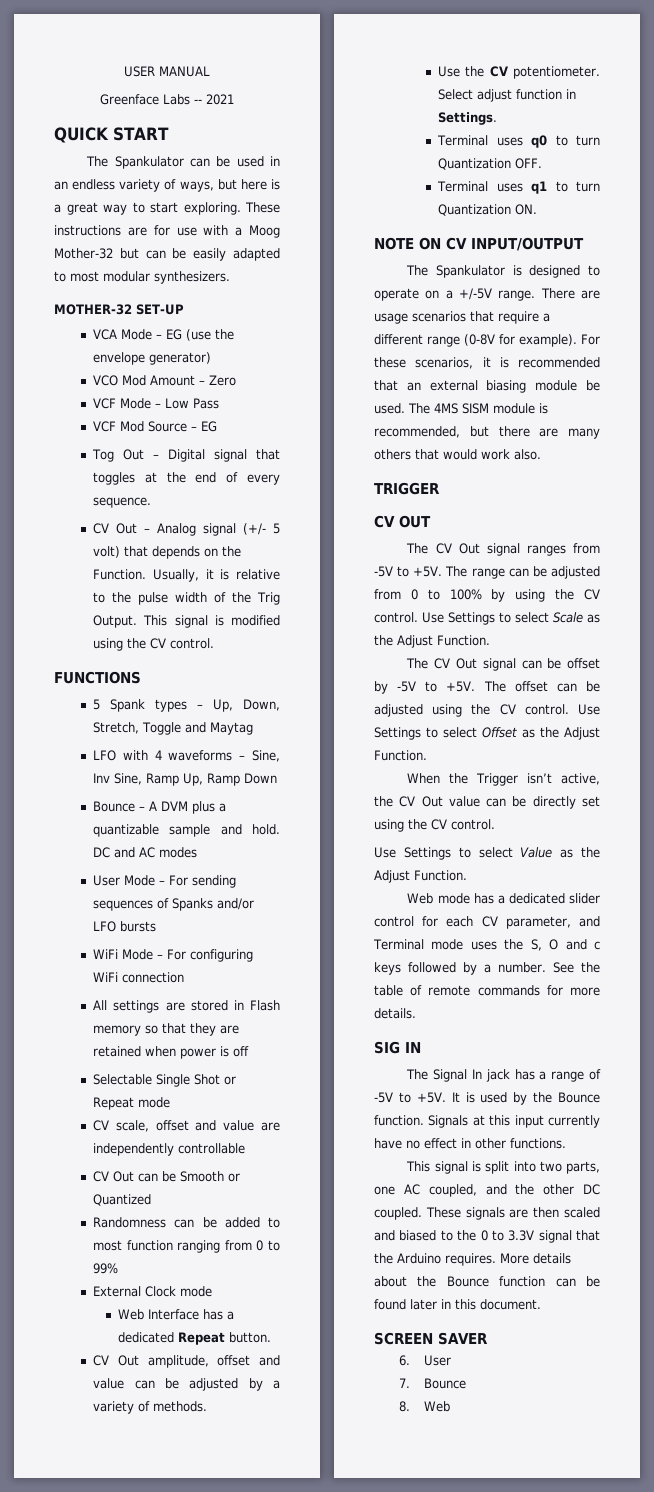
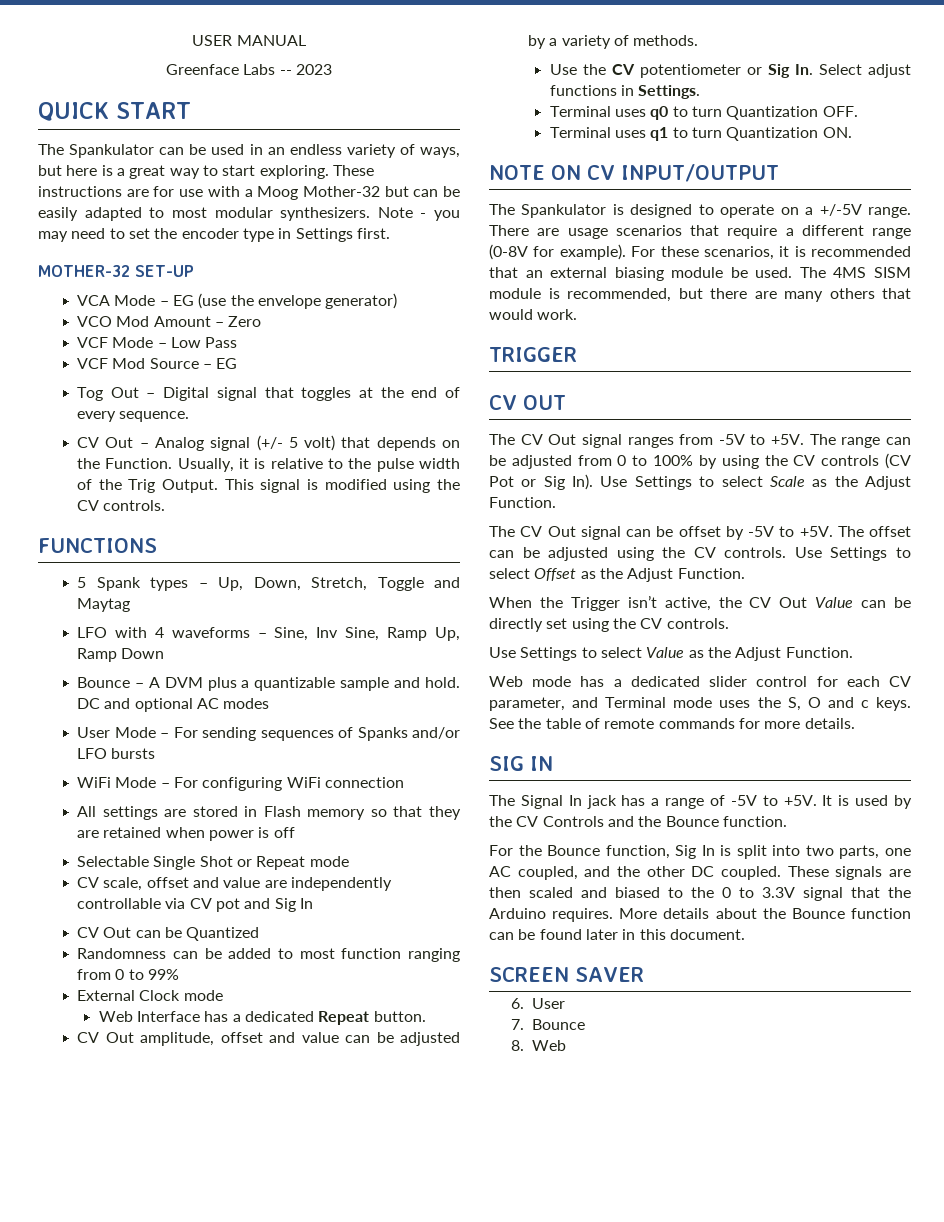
- Greenface Labs -- 2021
+ Greenface Labs -- 2023
+ Note - you may need to set the encoder type in Settings first.
- This signal is modified using the CV control.
+ This signal is modified using the CV controls.
- DC and AC modes
+ DC and optional AC modes
- CV scale, offset and value are independently controllable
+ CV scale, offset and value are independently controllable via CV pot and Sig In
- CV Out can be Smooth or Quantized
+ CV Out can be Quantized
- Use the CV potentiometer. Select adjust function in Settings.
+ Use the CV potentiometer or Sig In. Select adjust functions in Settings.
- The 4MS SISM module is recommended, but there are many others that would work also.
+ The 4MS SISM module is recommended, but there are many others that would work.
- The range can be adjusted from 0 to 100% by using the CV control. Use Settings to select Scale as the Adjust Function.
+ The range can be adjusted from 0 to 100% by using the CV controls (CV Pot or Sig In). Use Settings to select Scale as the Adjust Function.
- The offset can be adjusted using the CV control.
+ The offset can be adjusted using the CV controls.
- When the Trigger isn’t active, the CV Out value can be directly set using the CV control.
+ When the Trigger isn’t active, the CV Out Value can be directly set using the CV controls.
- Web mode has a dedicated slider control for each CV parameter, and Terminal mode uses the S, O and c keys followed by a number.
+ Web mode has a dedicated slider control for each CV parameter, and Terminal mode uses the S, O and c keys.
- It is used by the Bounce function. Signals at this input currently have no effect in other functions.
- This signal is split into two parts, one AC coupled, and the other DC coupled.
+ It is used by the CV Controls and the Bounce function.
+ For the Bounce function, Sig In is split into two parts, one AC coupled, and the other DC coupled.

